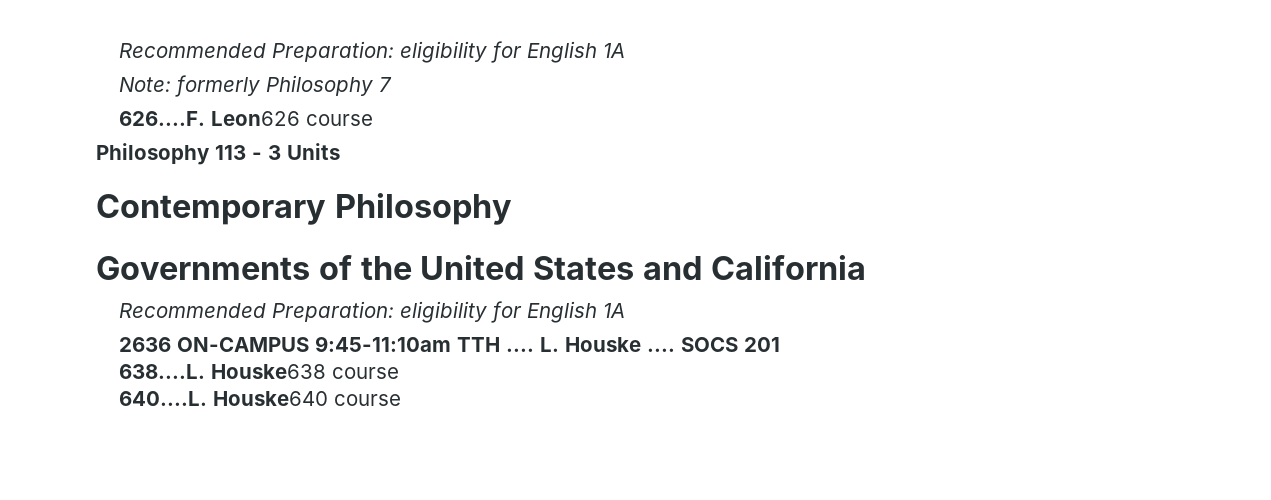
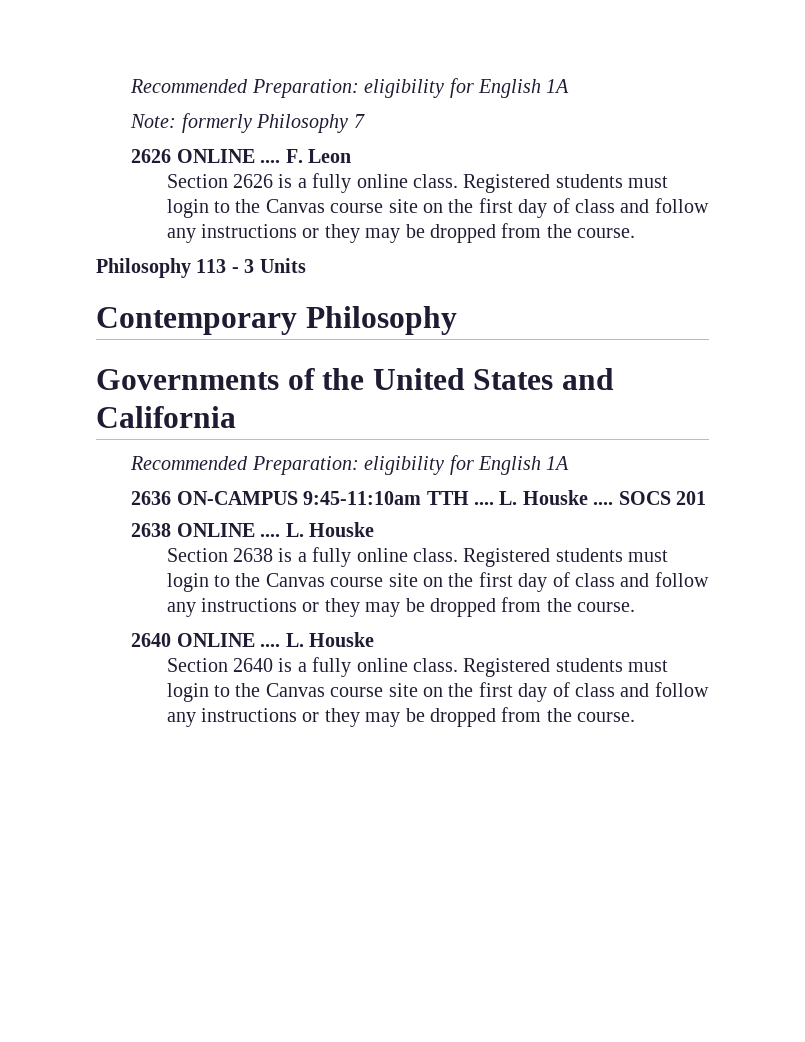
- 626....F. Leon626 course
+ 2626 ONLINE .... F. Leon
+ Section 2626 is a fully online class. Registered students must login to the Canvas course site on the first day of class and follow any instructions or they may be dropped from the course.
- 638....L. Houske638 course
- 640....L. Houske640 course
+ 2638 ONLINE .... L. Houske
+ Section 2638 is a fully online class. Registered students must login to the Canvas course site on the first day of class and follow any instructions or they may be dropped from the course.
+ 2640 ONLINE .... L. Houske
+ Section 2640 is a fully online class. Registered students must login to the Canvas course site on the first day of class and follow any instructions or they may be dropped from the course.

